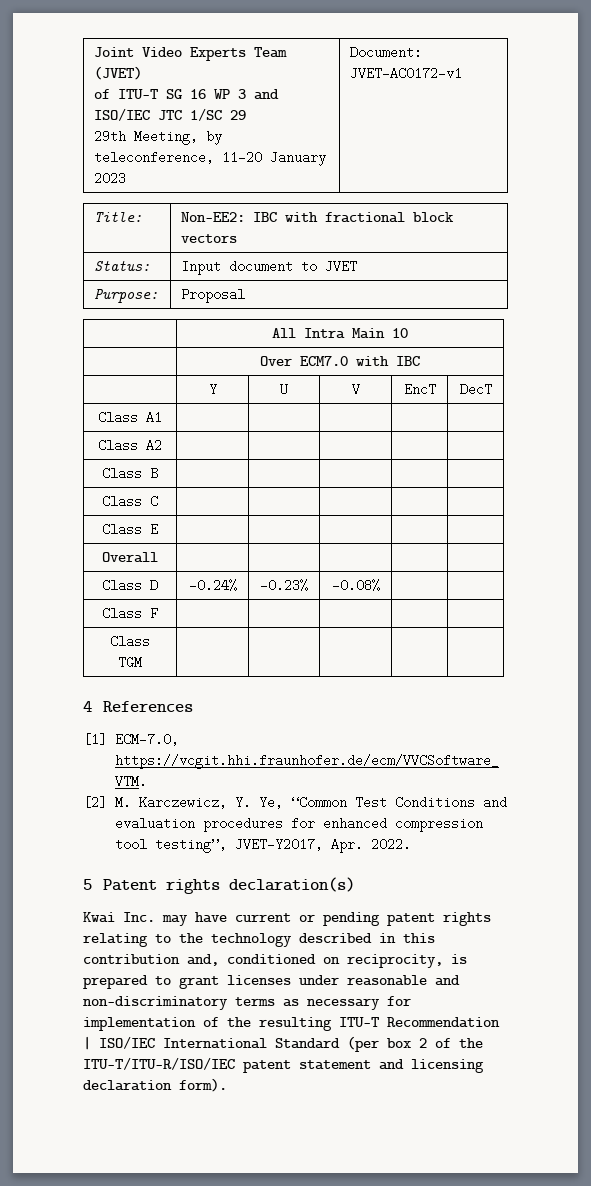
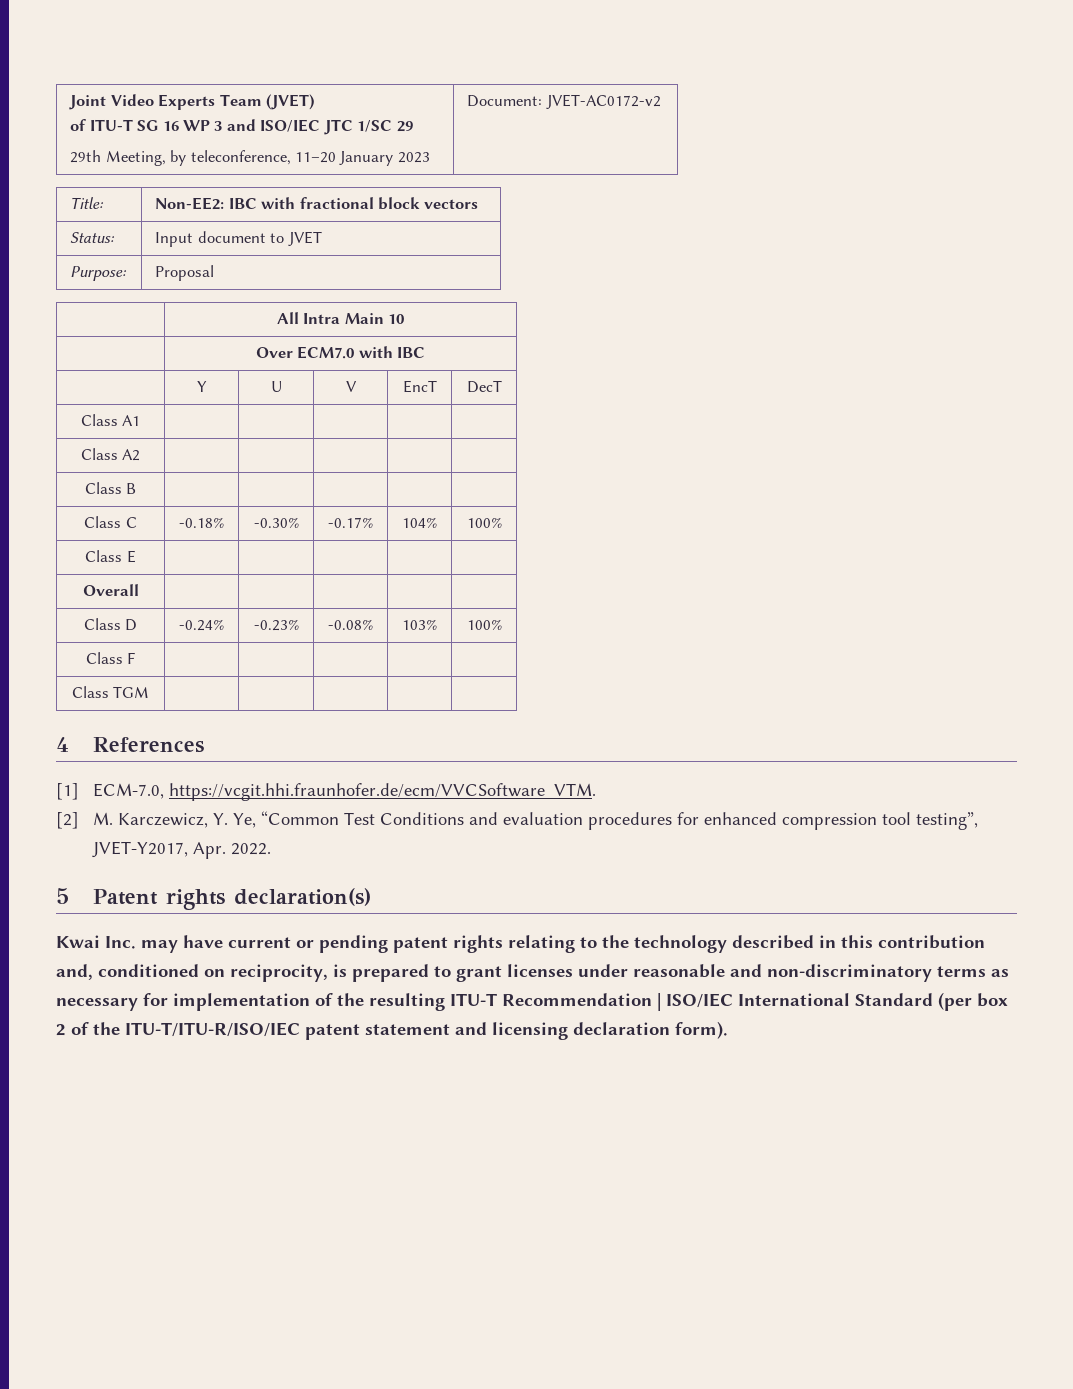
  Joint Video Experts Team (JVET)
  of ITU-T SG 16 WP 3 and ISO/IEC JTC 1/SC 29
- 29th Meeting, by teleconference, 11–20 January 2023 | Document: JVET-AC0172-v1
+ 29th Meeting, by teleconference, 11–20 January 2023 | Document: JVET-AC0172-v2
- Class C | | | | |
+ Class C | -0.18% | -0.30% | -0.17% | 104% | 100%
- Class D | -0.24% | -0.23% | -0.08% | |
+ Class D | -0.24% | -0.23% | -0.08% | 103% | 100%

